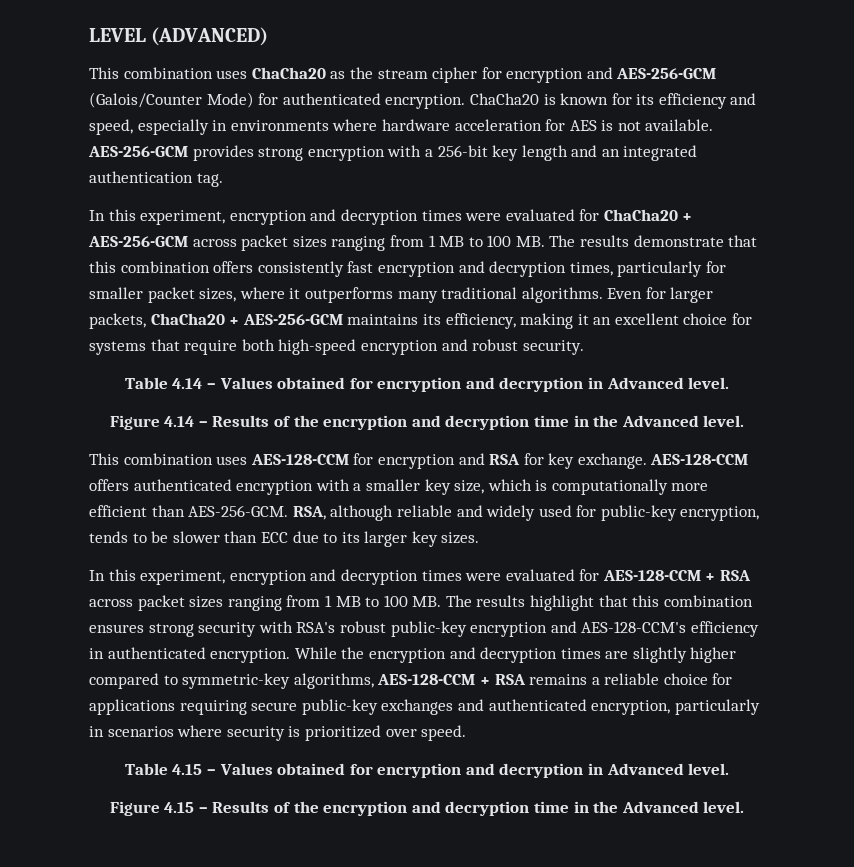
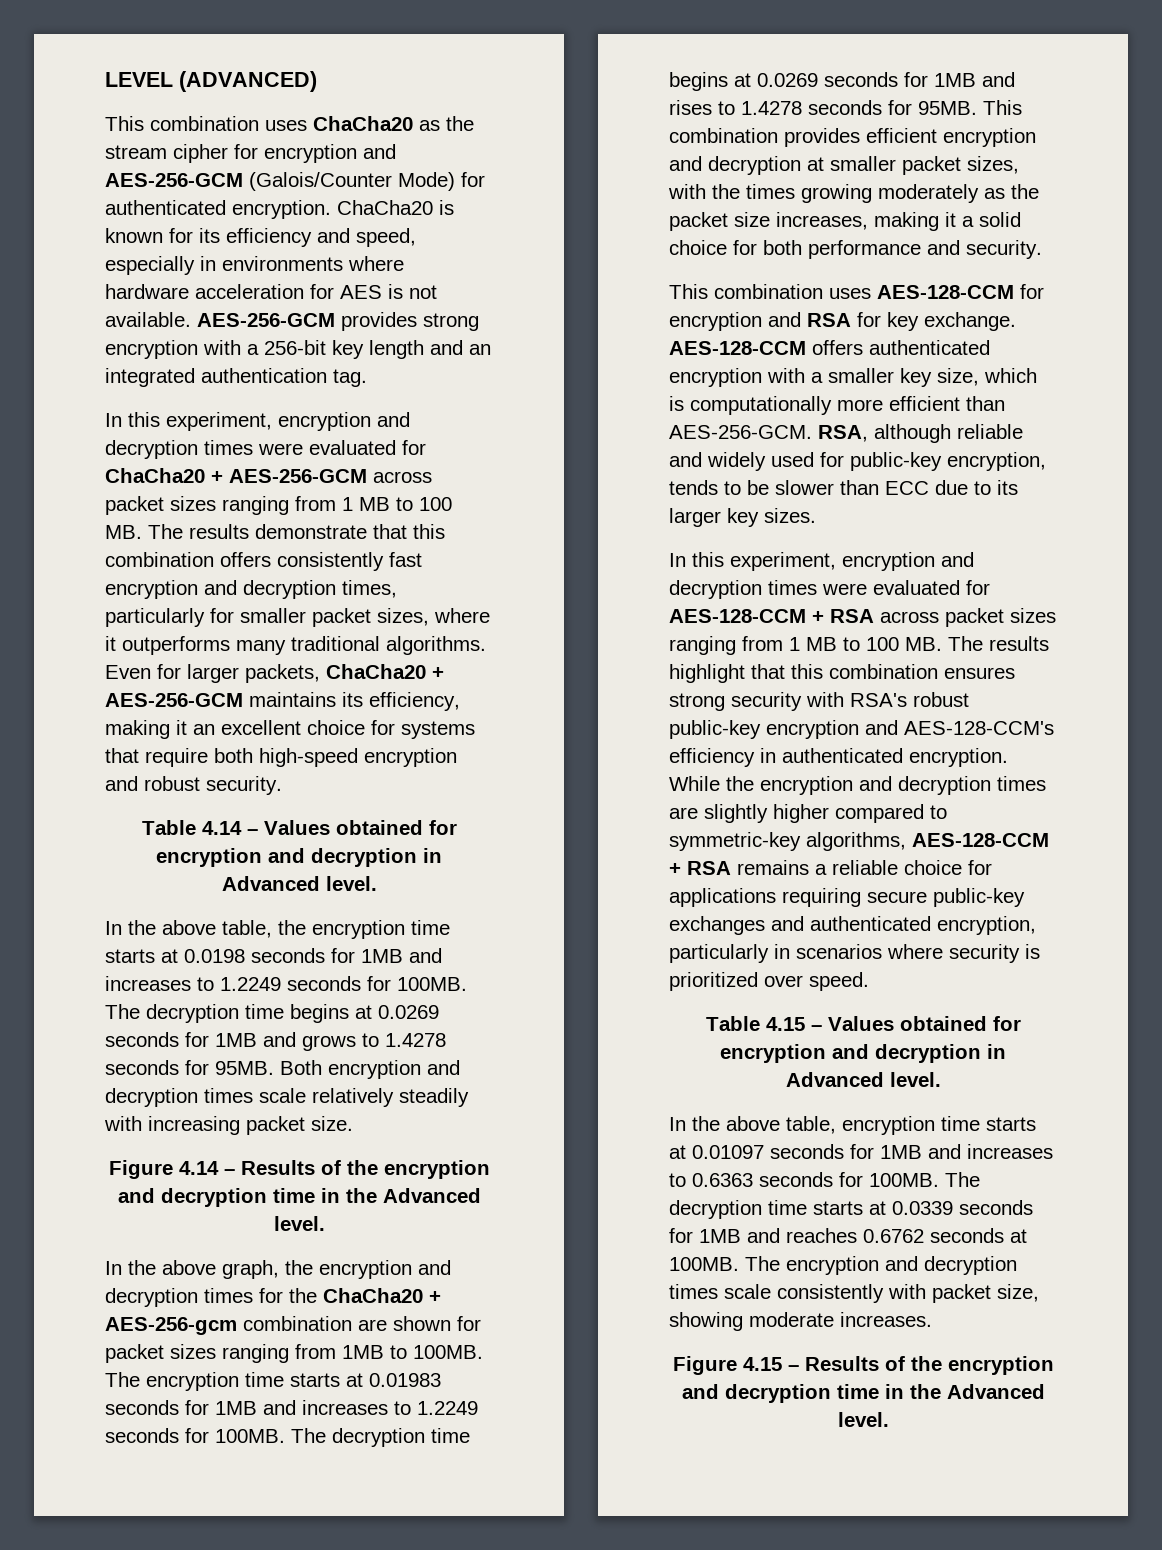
+ In the above table, the encryption time starts at 0.0198 seconds for 1MB and increases to 1.2249 seconds for 100MB. The decryption time begins at 0.0269 seconds for 1MB and grows to 1.4278 seconds for 95MB. Both encryption and decryption times scale relatively steadily with increasing packet size.
+ In the above graph, the encryption and decryption times for the ChaCha20 + AES-256-gcm combination are shown for packet sizes ranging from 1MB to 100MB. The encryption time starts at 0.01983 seconds for 1MB and increases to 1.2249 seconds for 100MB. The decryption time begins at 0.0269 seconds for 1MB and rises to 1.4278 seconds for 95MB. This combination provides efficient encryption and decryption at smaller packet sizes, with the times growing moderately as the packet size increases, making it a solid choice for both performance and security.
+ In the above table, encryption time starts at 0.01097 seconds for 1MB and increases to 0.6363 seconds for 100MB. The decryption time starts at 0.0339 seconds for 1MB and reaches 0.6762 seconds at 100MB. The encryption and decryption times scale consistently with packet size, showing moderate increases.

